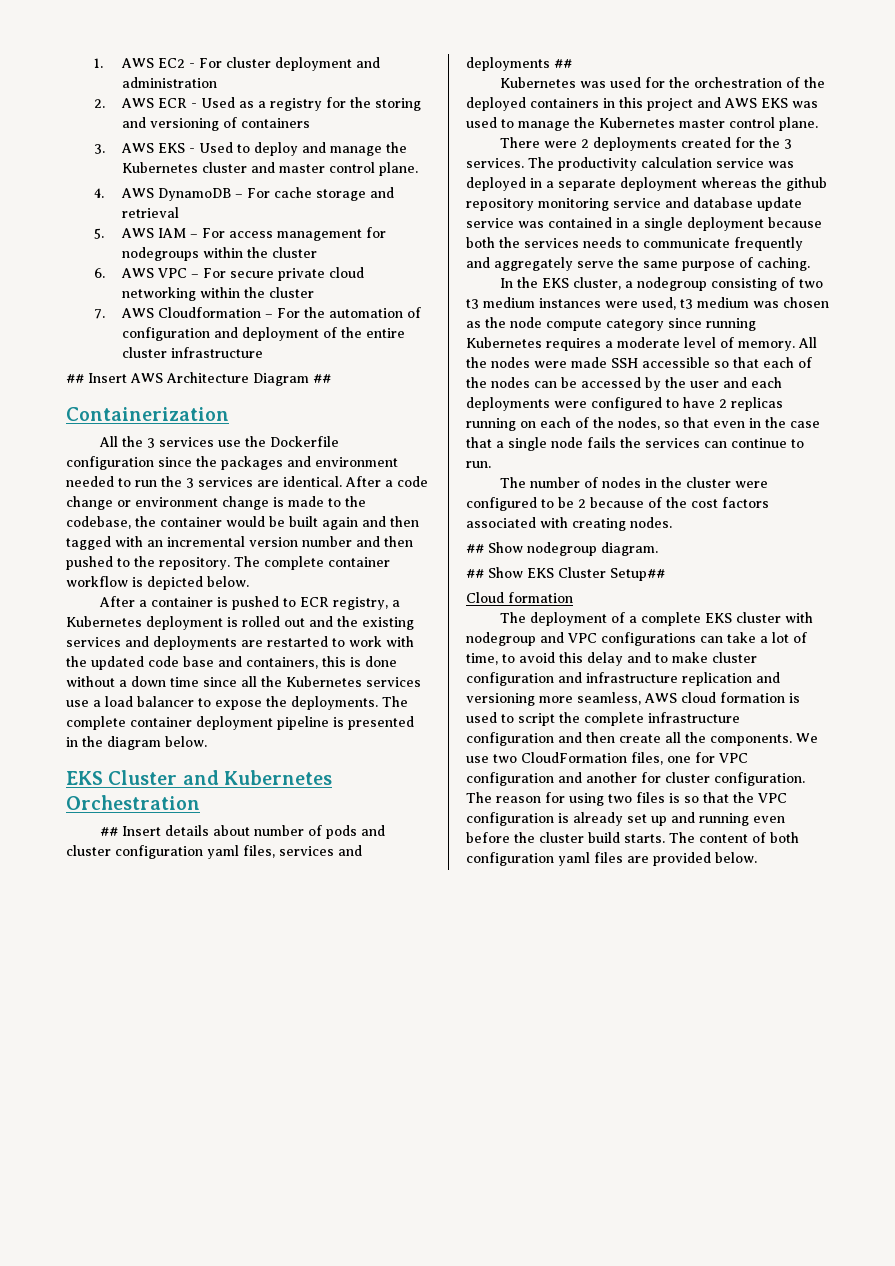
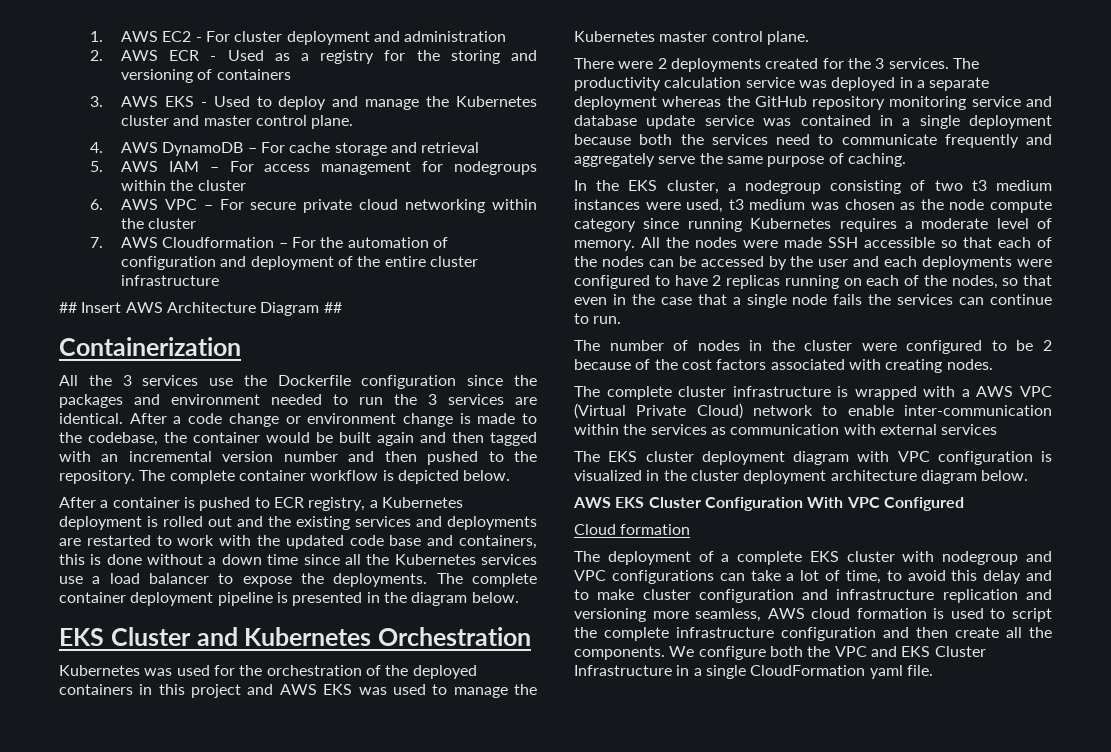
- ## Insert details about number of pods and cluster configuration yaml files, services and deployments ##
- The productivity calculation service was deployed in a separate deployment whereas the github repository monitoring service and database update service was contained in a single deployment because both the services needs to communicate frequently and aggregately serve the same purpose of caching.
+ The productivity calculation service was deployed in a separate deployment whereas the GitHub repository monitoring service and database update service was contained in a single deployment because both the services need to communicate frequently and aggregately serve the same purpose of caching.
- ## Show nodegroup diagram.
- ## Show EKS Cluster Setup##
+ The complete cluster infrastructure is wrapped with a AWS VPC (Virtual Private Cloud) network to enable inter-communication within the services as communication with external services
+ The EKS cluster deployment diagram with VPC configuration is visualized in the cluster deployment architecture diagram below.
+ AWS EKS Cluster Configuration With VPC Configured
- We use two CloudFormation files, one for VPC configuration and another for cluster configuration. The reason for using two files is so that the VPC configuration is already set up and running even before the cluster build starts. The content of both configuration yaml files are provided below.
+ We configure both the VPC and EKS Cluster Infrastructure in a single CloudFormation yaml file.

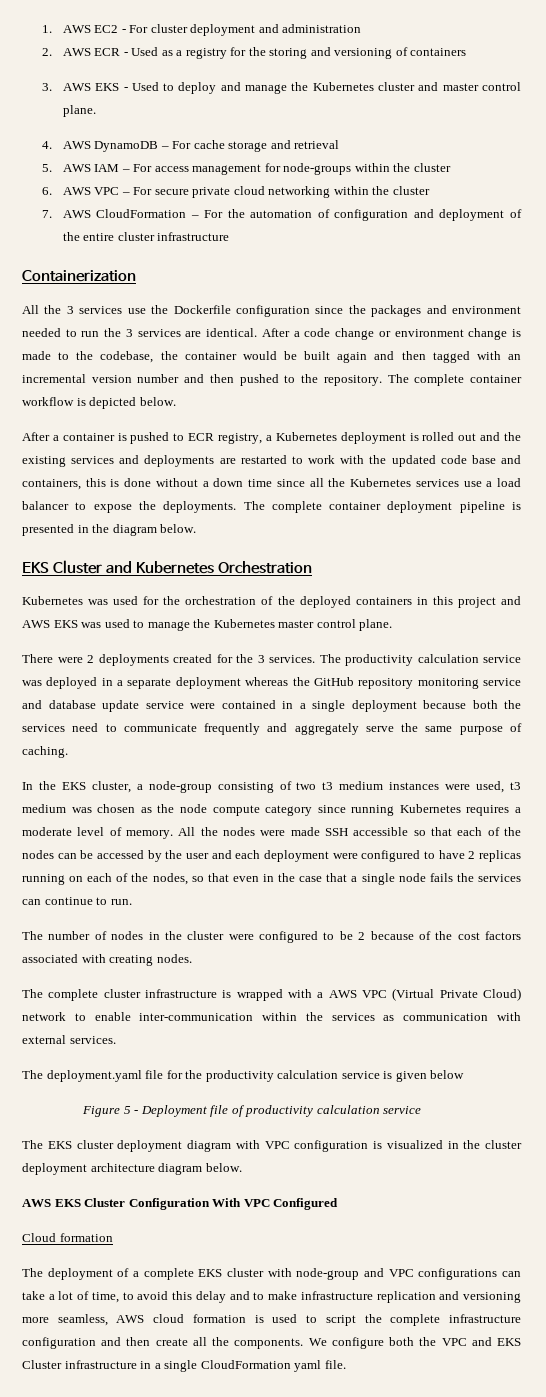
- 5. AWS IAM – For access management for nodegroups within the cluster
+ 5. AWS IAM – For access management for node-groups within the cluster
- 7. AWS Cloudformation – For the automation of configuration and deployment of the entire cluster infrastructure
+ 7. AWS CloudFormation – For the automation of configuration and deployment of the entire cluster infrastructure
- ## Insert AWS Architecture Diagram ##
- The productivity calculation service was deployed in a separate deployment whereas the GitHub repository monitoring service and database update service was contained in a single deployment because both the services need to communicate frequently and aggregately serve the same purpose of caching.
+ The productivity calculation service was deployed in a separate deployment whereas the GitHub repository monitoring service and database update service were contained in a single deployment because both the services need to communicate frequently and aggregately serve the same purpose of caching.
- In the EKS cluster, a nodegroup consisting of two t3 medium instances were used, t3 medium was chosen as the node compute category since running Kubernetes requires a moderate level of memory.
+ In the EKS cluster, a node-group consisting of two t3 medium instances were used, t3 medium was chosen as the node compute category since running Kubernetes requires a moderate level of memory.
- All the nodes were made SSH accessible so that each of the nodes can be accessed by the user and each deployments were configured to have 2 replicas running on each of the nodes, so that even in the case that a single node fails the services can continue to run.
+ All the nodes were made SSH accessible so that each of the nodes can be accessed by the user and each deployment were configured to have 2 replicas running on each of the nodes, so that even in the case that a single node fails the services can continue to run.
- The complete cluster infrastructure is wrapped with a AWS VPC (Virtual Private Cloud) network to enable inter-communication within the services as communication with external services
+ The complete cluster infrastructure is wrapped with a AWS VPC (Virtual Private Cloud) network to enable inter-communication within the services as communication with external services.
+ The deployment.yaml file for the productivity calculation service is given below
+ Figure 5 - Deployment file of productivity calculation service
- The deployment of a complete EKS cluster with nodegroup and VPC configurations can take a lot of time, to avoid this delay and to make cluster configuration and infrastructure replication and versioning more seamless, AWS cloud formation is used to script the complete infrastructure configuration and then create all the components.
+ The deployment of a complete EKS cluster with node-group and VPC configurations can take a lot of time, to avoid this delay and to make infrastructure replication and versioning more seamless, AWS cloud formation is used to script the complete infrastructure configuration and then create all the components.
- We configure both the VPC and EKS Cluster Infrastructure in a single CloudFormation yaml file.
+ We configure both the VPC and EKS Cluster infrastructure in a single CloudFormation yaml file.

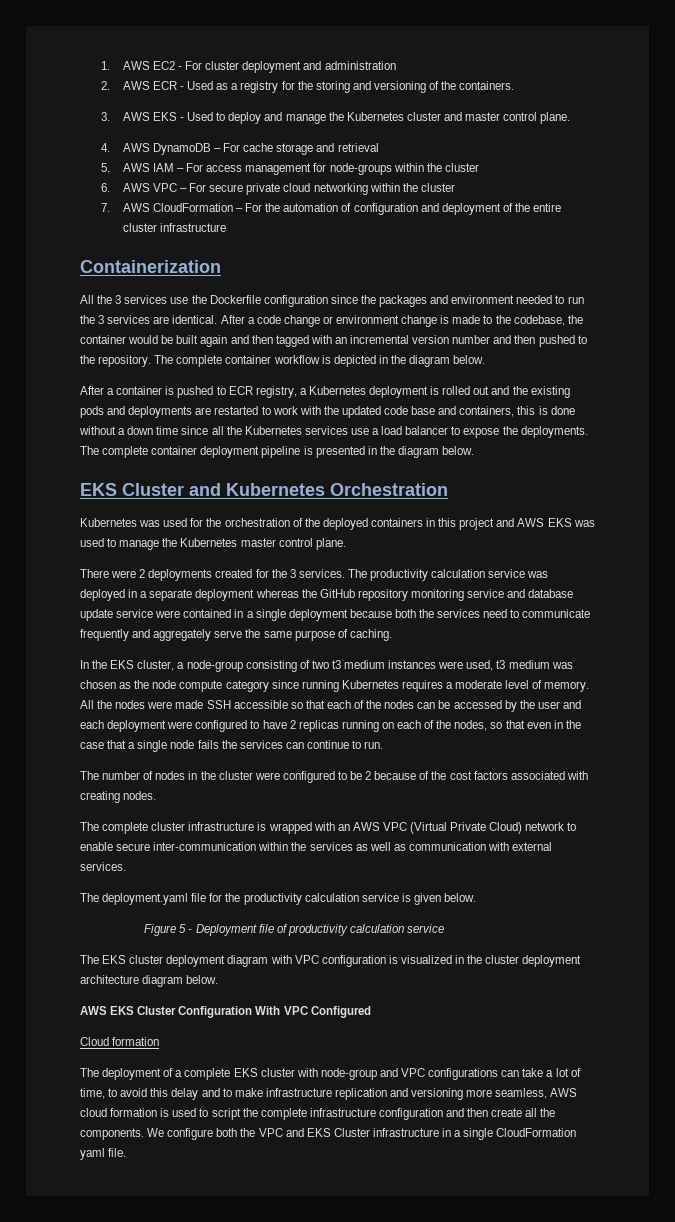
- 2. AWS ECR - Used as a registry for the storing and versioning of containers
+ 2. AWS ECR - Used as a registry for the storing and versioning of the containers.
- The complete container workflow is depicted below.
+ The complete container workflow is depicted in the diagram below.
- After a container is pushed to ECR registry, a Kubernetes deployment is rolled out and the existing services and deployments are restarted to work with the updated code base and containers, this is done without a down time since all the Kubernetes services use a load balancer to expose the deployments.
+ After a container is pushed to ECR registry, a Kubernetes deployment is rolled out and the existing pods and deployments are restarted to work with the updated code base and containers, this is done without a down time since all the Kubernetes services use a load balancer to expose the deployments.
- The complete cluster infrastructure is wrapped with a AWS VPC (Virtual Private Cloud) network to enable inter-communication within the services as communication with external services.
+ The complete cluster infrastructure is wrapped with an AWS VPC (Virtual Private Cloud) network to enable secure inter-communication within the services as well as communication with external services.
- The deployment.yaml file for the productivity calculation service is given below
+ The deployment.yaml file for the productivity calculation service is given below.

